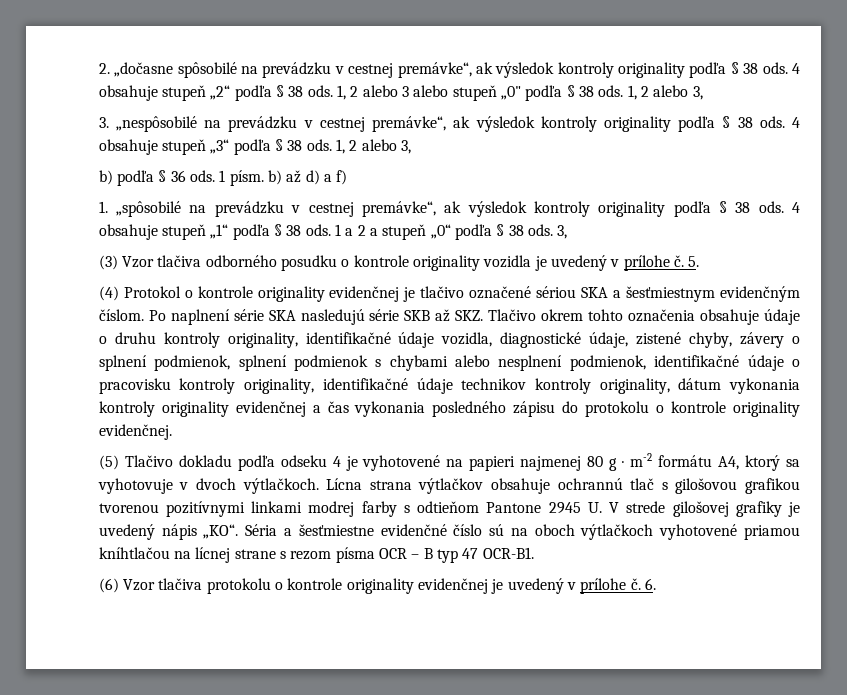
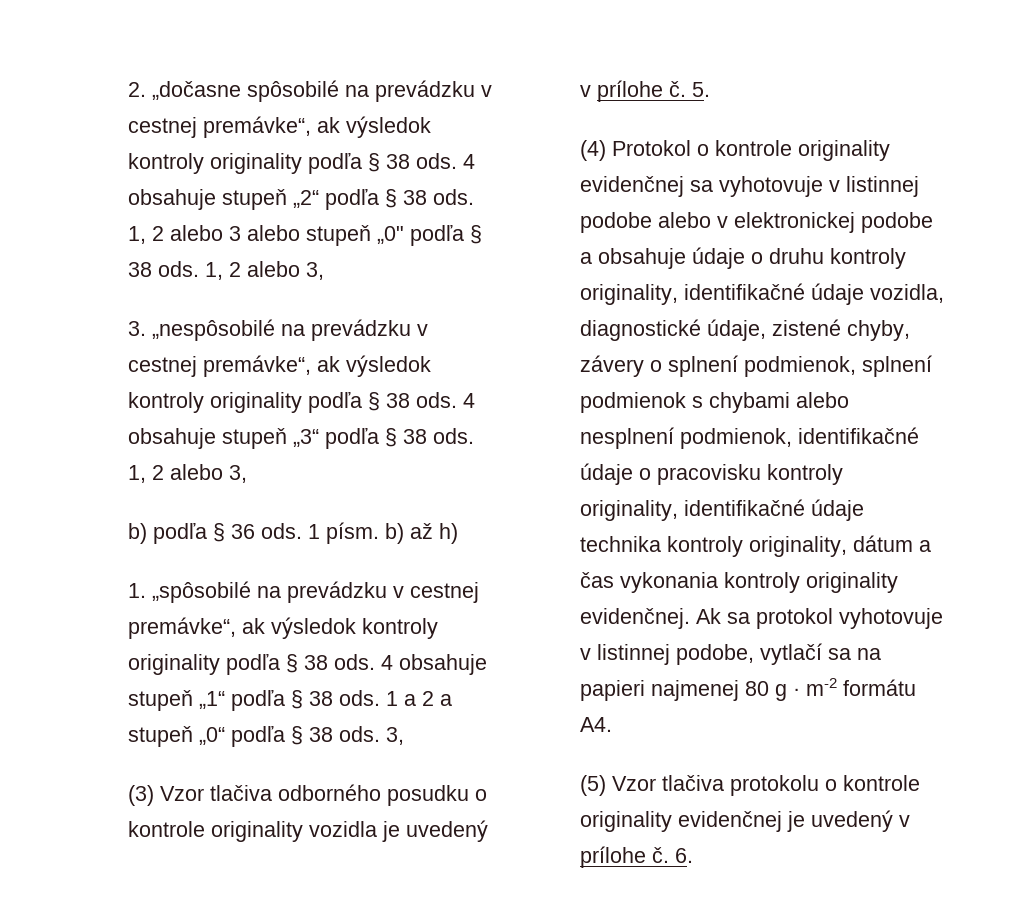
- 1 písm. b) až d) a f)
+ 1 písm. b) až h)
- (4) Protokol o kontrole originality evidenčnej je tlačivo označené sériou SKA a šesťmiestnym evidenčným číslom. Po naplnení série SKA nasledujú série SKB až SKZ. Tlačivo okrem tohto označenia obsahuje údaje o druhu kontroly originality, identifikačné údaje vozidla, diagnostické údaje, zistené chyby, závery o splnení podmienok, splnení podmienok s chybami alebo nesplnení podmienok, identifikačné údaje o pracovisku kontroly originality, identifikačné údaje technikov kontroly originality, dátum vykonania kontroly originality evidenčnej a čas vykonania posledného zápisu do protokolu o kontrole originality evidenčnej.
- (5) Tlačivo dokladu podľa odseku 4 je vyhotovené na papieri najmenej 80 g · m-2 formátu A4, ktorý sa vyhotovuje v dvoch výtlačkoch. Lícna strana výtlačkov obsahuje ochrannú tlač s gilošovou grafikou tvorenou pozitívnymi linkami modrej farby s odtieňom Pantone 2945 U. V strede gilošovej grafiky je uvedený nápis „KO“. Séria a šesťmiestne evidenčné číslo sú na oboch výtlačkoch vyhotovené priamou kníhtlačou na lícnej strane s rezom písma OCR – B typ 47 OCR-B1.
- (6) Vzor tlačiva protokolu o kontrole originality evidenčnej je uvedený v prílohe č.
+ (4) Protokol o kontrole originality evidenčnej sa vyhotovuje v listinnej podobe alebo v elektronickej podobe a obsahuje údaje o druhu kontroly originality, identifikačné údaje vozidla, diagnostické údaje, zistené chyby, závery o splnení podmienok, splnení podmienok s chybami alebo nesplnení podmienok, identifikačné údaje o pracovisku kontroly originality, identifikačné údaje technika kontroly originality, dátum a čas vykonania kontroly originality evidenčnej. Ak sa protokol vyhotovuje v listinnej podobe, vytlačí sa na papieri najmenej 80 g · m-2 formátu A4.
+ (5) Vzor tlačiva protokolu o kontrole originality evidenčnej je uvedený v prílohe č.

